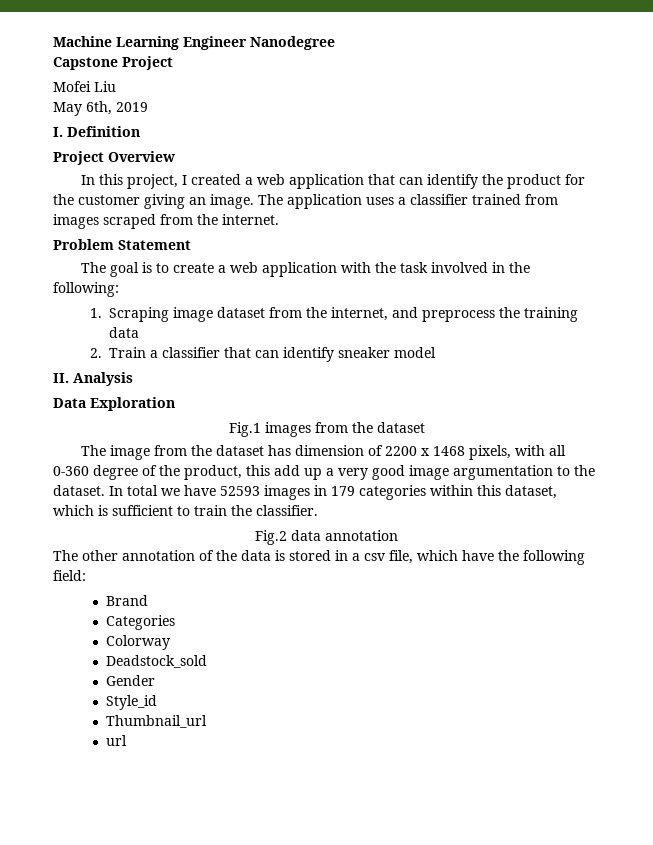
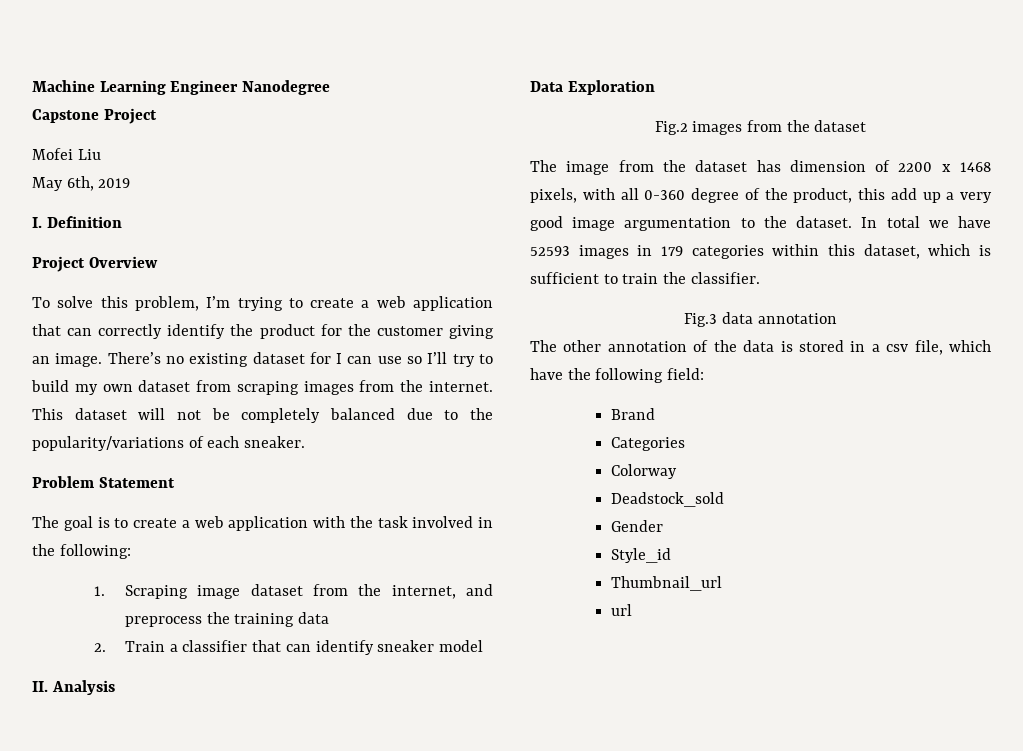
- In this project, I created a web application that can identify the product for the customer giving an image.
+ To solve this problem, I’m trying to create a web application that can correctly identify the product for the customer giving an image.
- The application uses a classifier trained from images scraped from the internet.
+ There’s no existing dataset for I can use so I’ll try to build my own dataset from scraping images from the internet. This dataset will not be completely balanced due to the popularity/variations of each sneaker.
- Fig.1 images from the dataset
+ Fig.2 images from the dataset
- Fig.2 data annotation
+ Fig.3 data annotation

